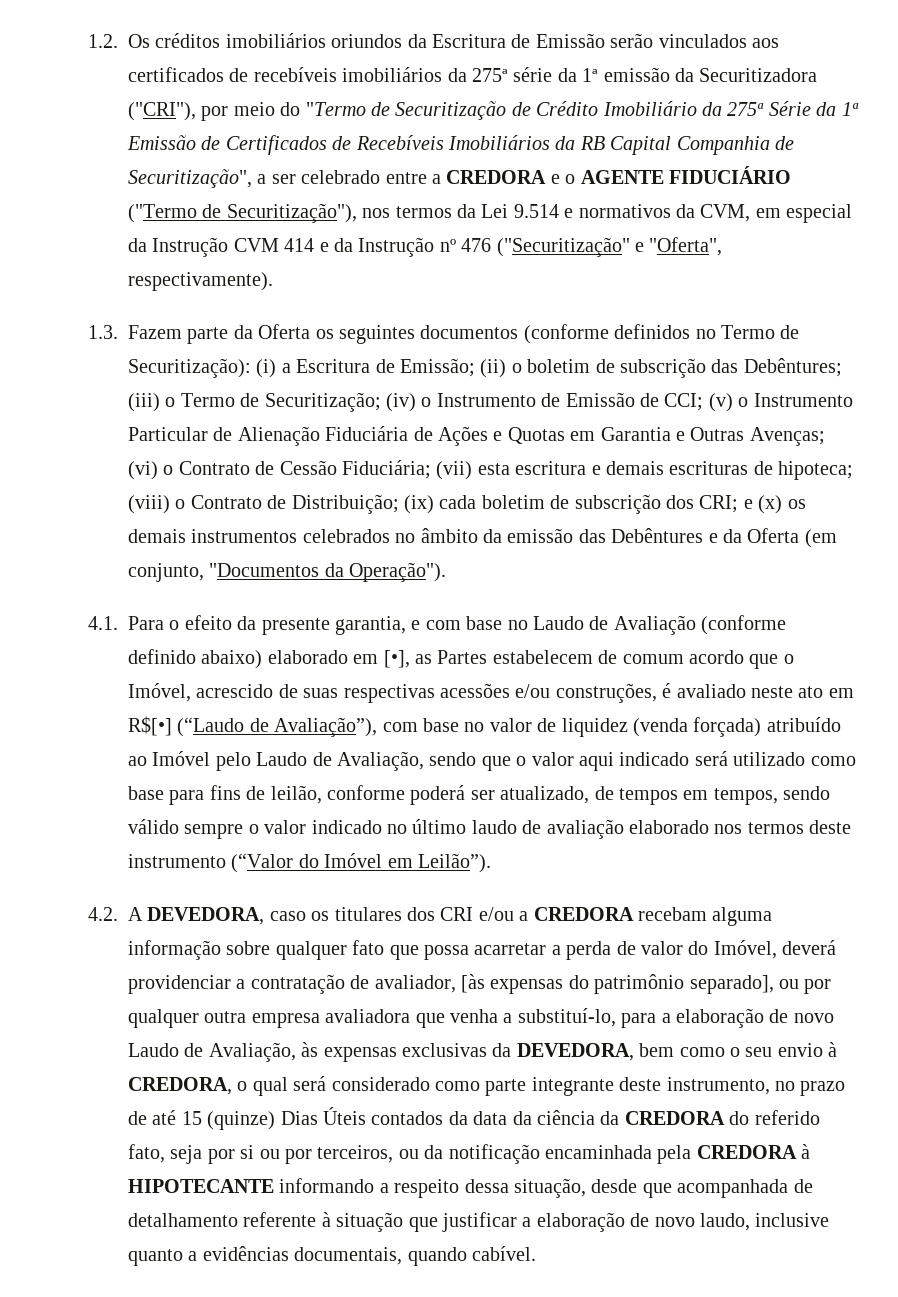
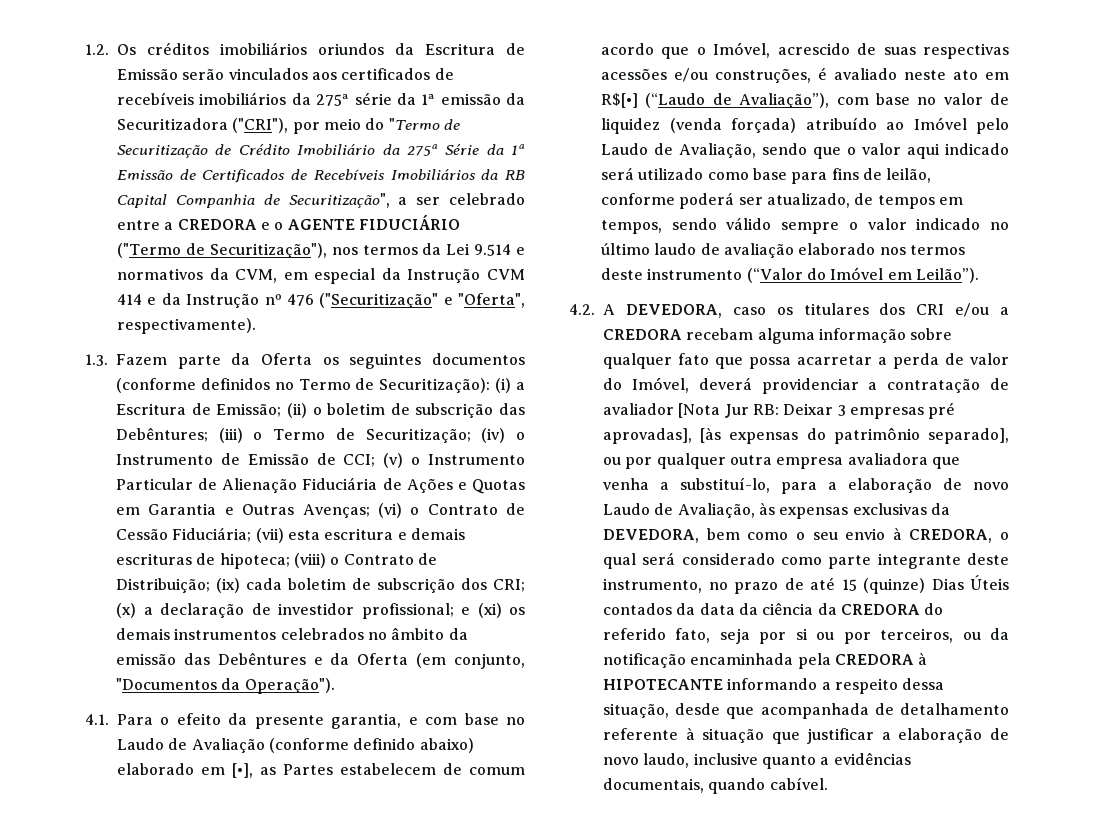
- e (x) os demais instrumentos celebrados no âmbito da emissão das Debêntures e da Oferta (em conjunto, "Documentos da Operação").
+ (x) a declaração de investidor profissional; e (xi) os demais instrumentos celebrados no âmbito da emissão das Debêntures e da Oferta (em conjunto, "Documentos da Operação").
- 4.2. A DEVEDORA, caso os titulares dos CRI e/ou a CREDORA recebam alguma informação sobre qualquer fato que possa acarretar a perda de valor do Imóvel, deverá providenciar a contratação de avaliador, [às expensas do patrimônio separado], ou por qualquer outra empresa avaliadora que venha a substituí-lo, para a elaboração de novo Laudo de Avaliação, às expensas exclusivas da DEVEDORA, bem como o seu envio à CREDORA, o qual será considerado como parte integrante deste instrumento, no prazo de até 15 (quinze) Dias Úteis contados da data da ciência da CREDORA do referido fato, seja por si ou por terceiros, ou da notificação encaminhada pela CREDORA à HIPOTECANTE informando a respeito dessa situação, desde que acompanhada de detalhamento referente à situação que justificar a elaboração de novo laudo, inclusive quanto a evidências documentais, quando cabível.
+ 4.2. A DEVEDORA, caso os titulares dos CRI e/ou a CREDORA recebam alguma informação sobre qualquer fato que possa acarretar a perda de valor do Imóvel, deverá providenciar a contratação de avaliador [Nota Jur RB: Deixar 3 empresas pré aprovadas], [às expensas do patrimônio separado], ou por qualquer outra empresa avaliadora que venha a substituí-lo, para a elaboração de novo Laudo de Avaliação, às expensas exclusivas da DEVEDORA, bem como o seu envio à CREDORA, o qual será considerado como parte integrante deste instrumento, no prazo de até 15 (quinze) Dias Úteis contados da data da ciência da CREDORA do referido fato, seja por si ou por terceiros, ou da notificação encaminhada pela CREDORA à HIPOTECANTE informando a respeito dessa situação, desde que acompanhada de detalhamento referente à situação que justificar a elaboração de novo laudo, inclusive quanto a evidências documentais, quando cabível.

